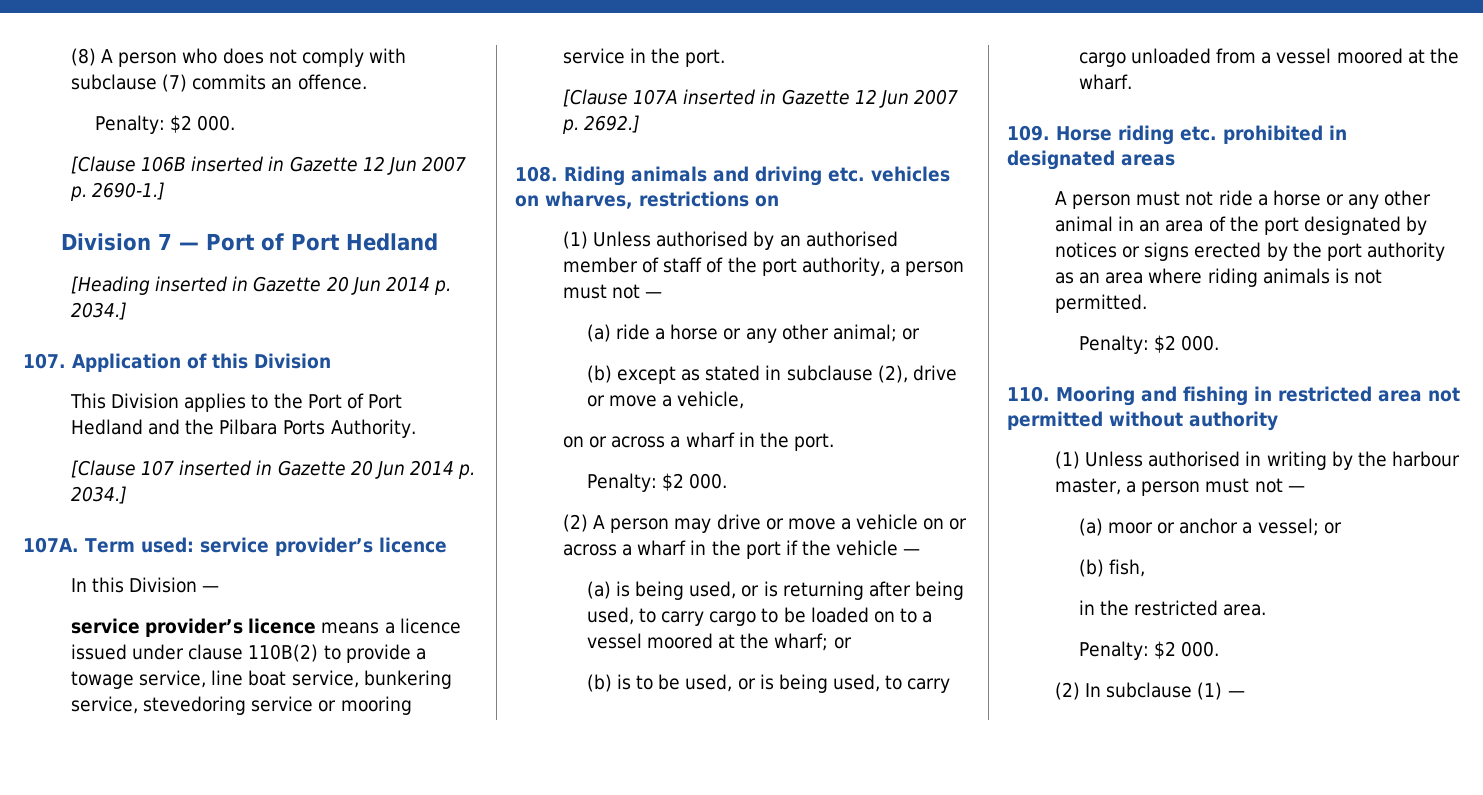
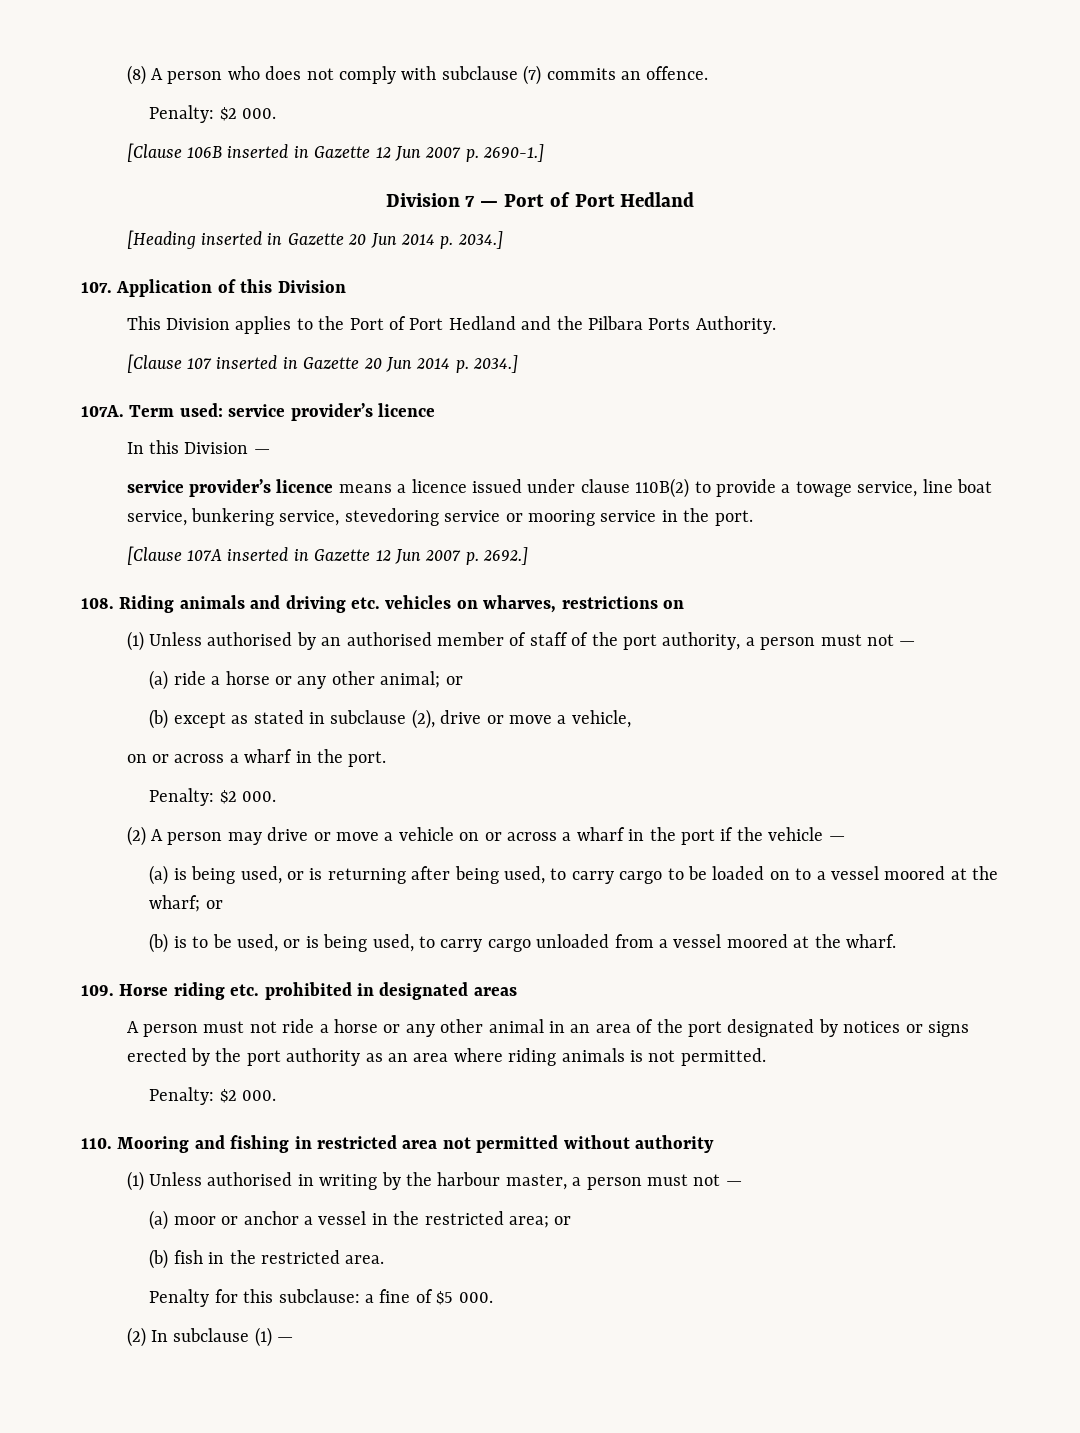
- (a) moor or anchor a vessel; or
- (b) fish,
- in the restricted area.
- Penalty: $2 000.
+ (a) moor or anchor a vessel in the restricted area; or
+ (b) fish in the restricted area.
+ Penalty for this subclause: a fine of $5 000.

